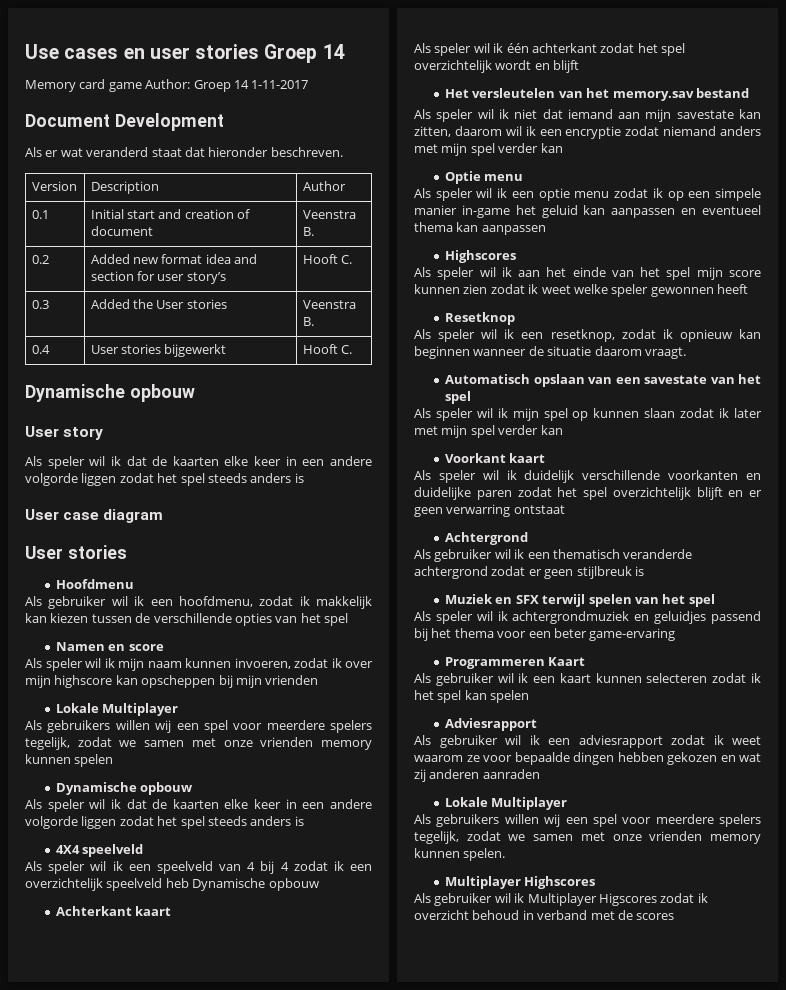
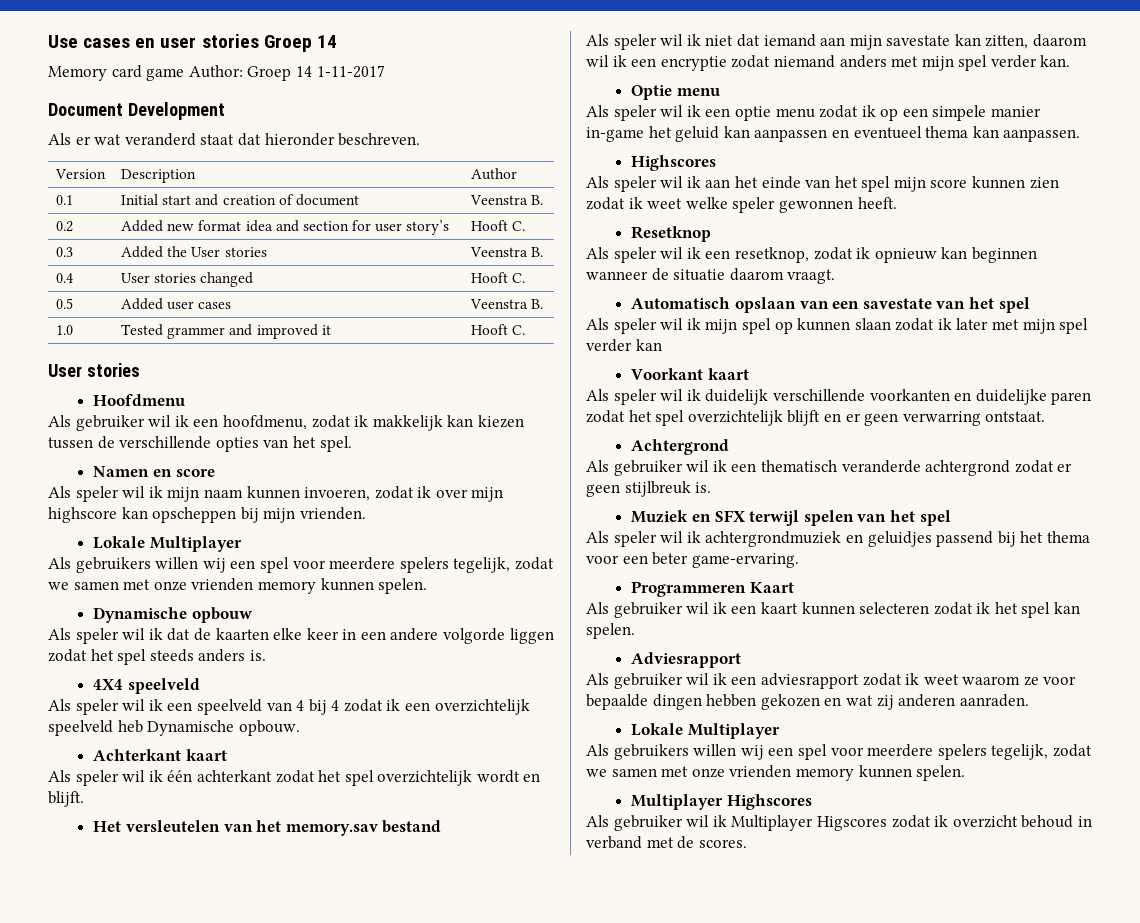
- 0.4 | User stories bijgewerkt | Hooft C.
- Dynamische opbouw
- User story
- Als speler wil ik dat de kaarten elke keer in een andere volgorde liggen zodat het spel steeds anders is
- User case diagram
+ 0.4 | User stories changed | Hooft C.
+ 0.5 | Added user cases | Veenstra B.
+ 1.0 | Tested grammer and improved it | Hooft C.
- Als gebruiker wil ik een hoofdmenu, zodat ik makkelijk kan kiezen tussen de verschillende opties van het spel
+ Als gebruiker wil ik een hoofdmenu, zodat ik makkelijk kan kiezen tussen de verschillende opties van het spel.
- Als speler wil ik mijn naam kunnen invoeren, zodat ik over mijn highscore kan opscheppen bij mijn vrienden
+ Als speler wil ik mijn naam kunnen invoeren, zodat ik over mijn highscore kan opscheppen bij mijn vrienden.
  Lokale Multiplayer
- Als gebruikers willen wij een spel voor meerdere spelers tegelijk, zodat we samen met onze vrienden memory kunnen spelen
+ Als gebruikers willen wij een spel voor meerdere spelers tegelijk, zodat we samen met onze vrienden memory kunnen spelen.
  Dynamische opbouw
- Als speler wil ik dat de kaarten elke keer in een andere volgorde liggen zodat het spel steeds anders is
+ Als speler wil ik dat de kaarten elke keer in een andere volgorde liggen zodat het spel steeds anders is.
- Als speler wil ik een speelveld van 4 bij 4 zodat ik een overzichtelijk speelveld heb Dynamische opbouw
+ Als speler wil ik een speelveld van 4 bij 4 zodat ik een overzichtelijk speelveld heb Dynamische opbouw.
- Als speler wil ik één achterkant zodat het spel overzichtelijk wordt en blijft
+ Als speler wil ik één achterkant zodat het spel overzichtelijk wordt en blijft.
- Als speler wil ik niet dat iemand aan mijn savestate kan zitten, daarom wil ik een encryptie zodat niemand anders met mijn spel verder kan
+ Als speler wil ik niet dat iemand aan mijn savestate kan zitten, daarom wil ik een encryptie zodat niemand anders met mijn spel verder kan.
- Als speler wil ik een optie menu zodat ik op een simpele manier in-game het geluid kan aanpassen en eventueel thema kan aanpassen
+ Als speler wil ik een optie menu zodat ik op een simpele manier in-game het geluid kan aanpassen en eventueel thema kan aanpassen.
- Als speler wil ik aan het einde van het spel mijn score kunnen zien zodat ik weet welke speler gewonnen heeft
+ Als speler wil ik aan het einde van het spel mijn score kunnen zien zodat ik weet welke speler gewonnen heeft.
- Als speler wil ik duidelijk verschillende voorkanten en duidelijke paren zodat het spel overzichtelijk blijft en er geen verwarring ontstaat
+ Als speler wil ik duidelijk verschillende voorkanten en duidelijke paren zodat het spel overzichtelijk blijft en er geen verwarring ontstaat.
- Als gebruiker wil ik een thematisch veranderde achtergrond zodat er geen stijlbreuk is
+ Als gebruiker wil ik een thematisch veranderde achtergrond zodat er geen stijlbreuk is.
- Als speler wil ik achtergrondmuziek en geluidjes passend bij het thema voor een beter game-ervaring
+ Als speler wil ik achtergrondmuziek en geluidjes passend bij het thema voor een beter game-ervaring.
- Als gebruiker wil ik een kaart kunnen selecteren zodat ik het spel kan spelen
+ Als gebruiker wil ik een kaart kunnen selecteren zodat ik het spel kan spelen.
- Als gebruiker wil ik een adviesrapport zodat ik weet waarom ze voor bepaalde dingen hebben gekozen en wat zij anderen aanraden
+ Als gebruiker wil ik een adviesrapport zodat ik weet waarom ze voor bepaalde dingen hebben gekozen en wat zij anderen aanraden.
- Als gebruiker wil ik Multiplayer Higscores zodat ik overzicht behoud in verband met de scores
+ Als gebruiker wil ik Multiplayer Higscores zodat ik overzicht behoud in verband met de scores.

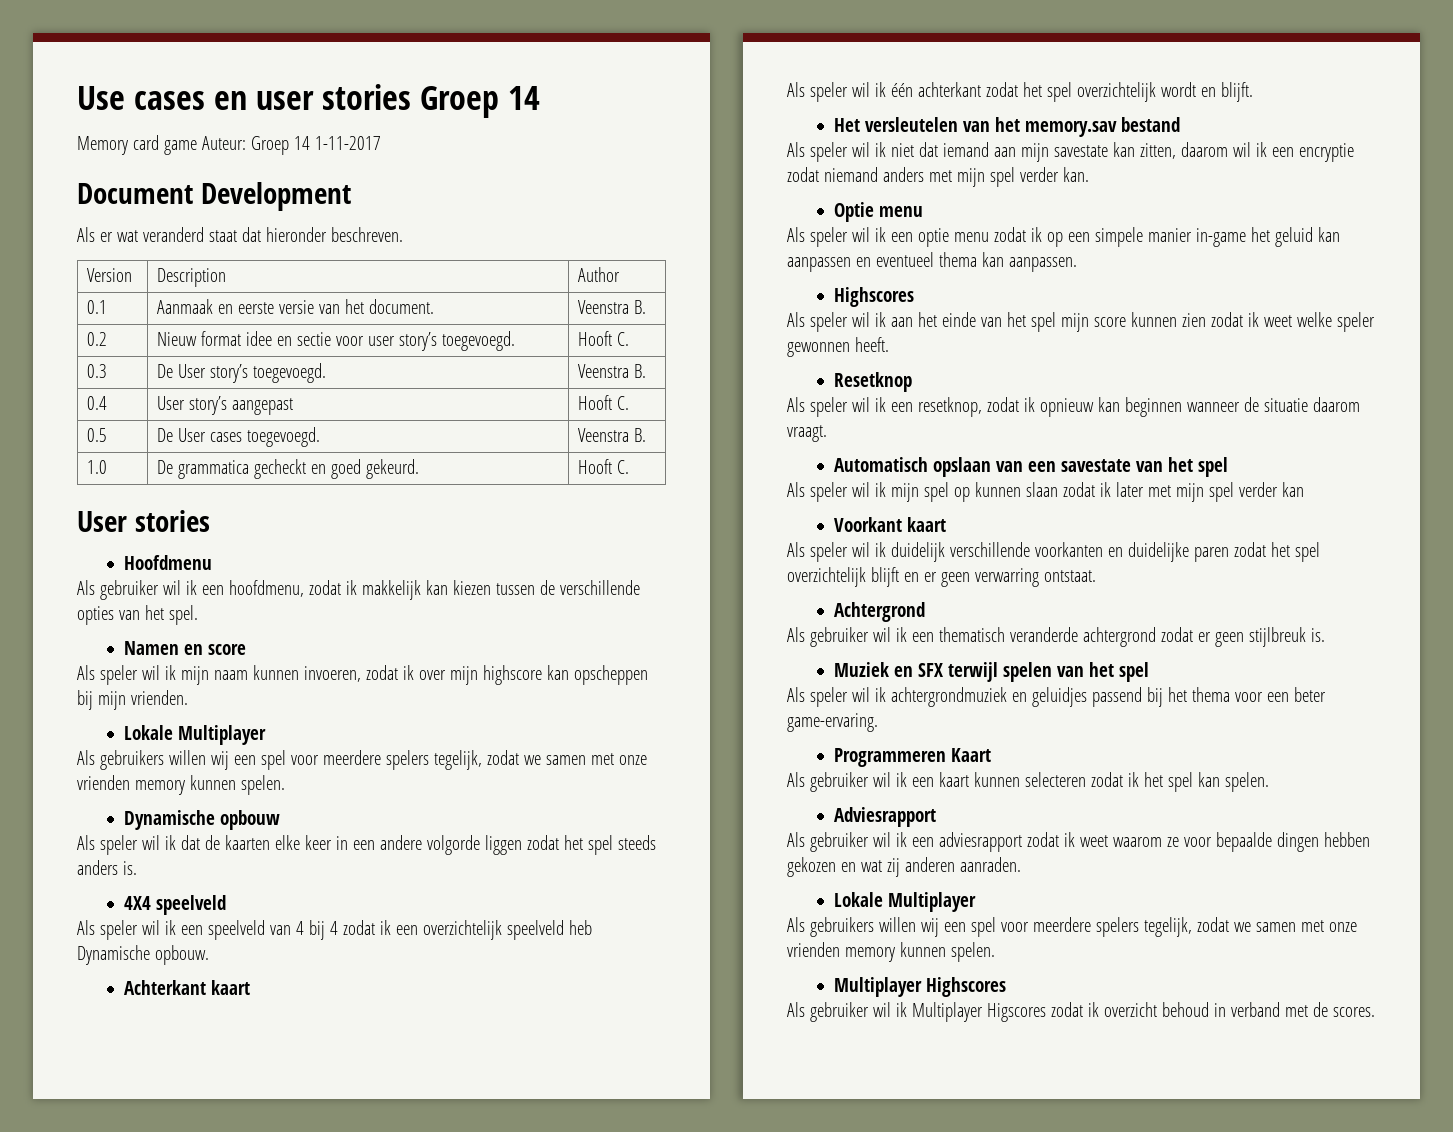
- Memory card game Author: Groep 14 1-11-2017
+ Memory card game Auteur: Groep 14 1-11-2017
- 0.1 | Initial start and creation of document | Veenstra B.
- 0.2 | Added new format idea and section for user story’s | Hooft C.
+ 0.1 | Aanmaak en eerste versie van het document. | Veenstra B.
+ 0.2 | Nieuw format idee en sectie voor user story’s toegevoegd. | Hooft C.
- 0.3 | Added the User stories | Veenstra B.
+ 0.3 | De User story’s toegevoegd. | Veenstra B.
- 0.4 | User stories changed | Hooft C.
+ 0.4 | User story’s aangepast | Hooft C.
- 0.5 | Added user cases | Veenstra B.
+ 0.5 | De User cases toegevoegd. | Veenstra B.
- 1.0 | Tested grammer and improved it | Hooft C.
+ 1.0 | De grammatica gecheckt en goed gekeurd. | Hooft C.

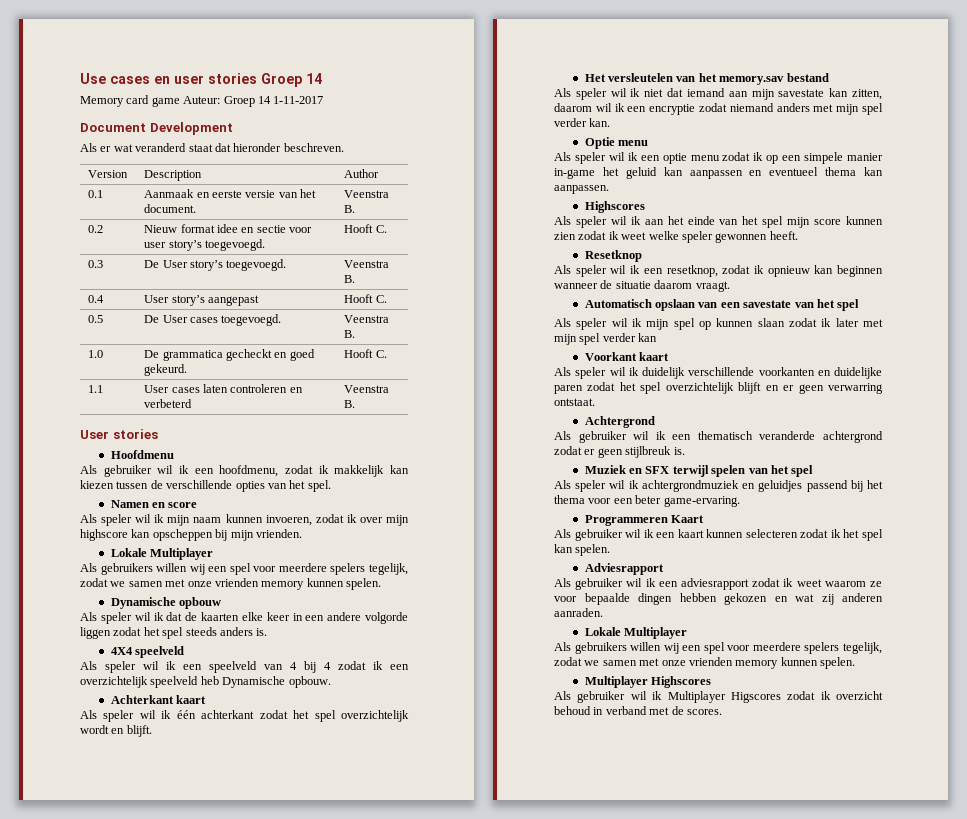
+ 1.1 | User cases laten controleren en verbeterd | Veenstra B.

